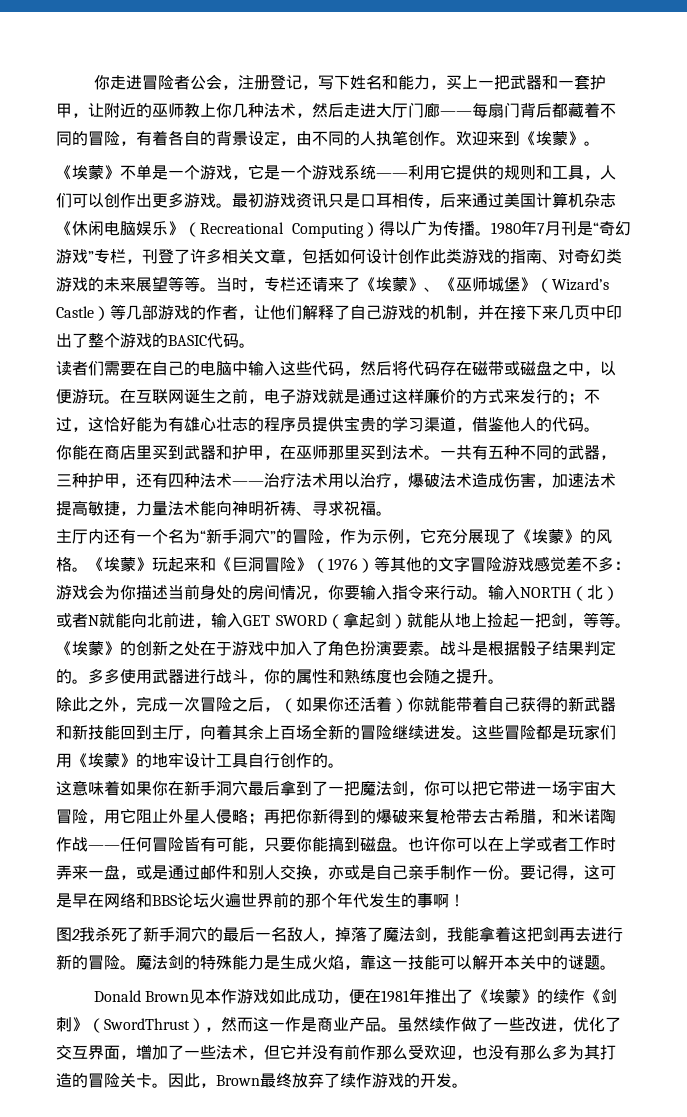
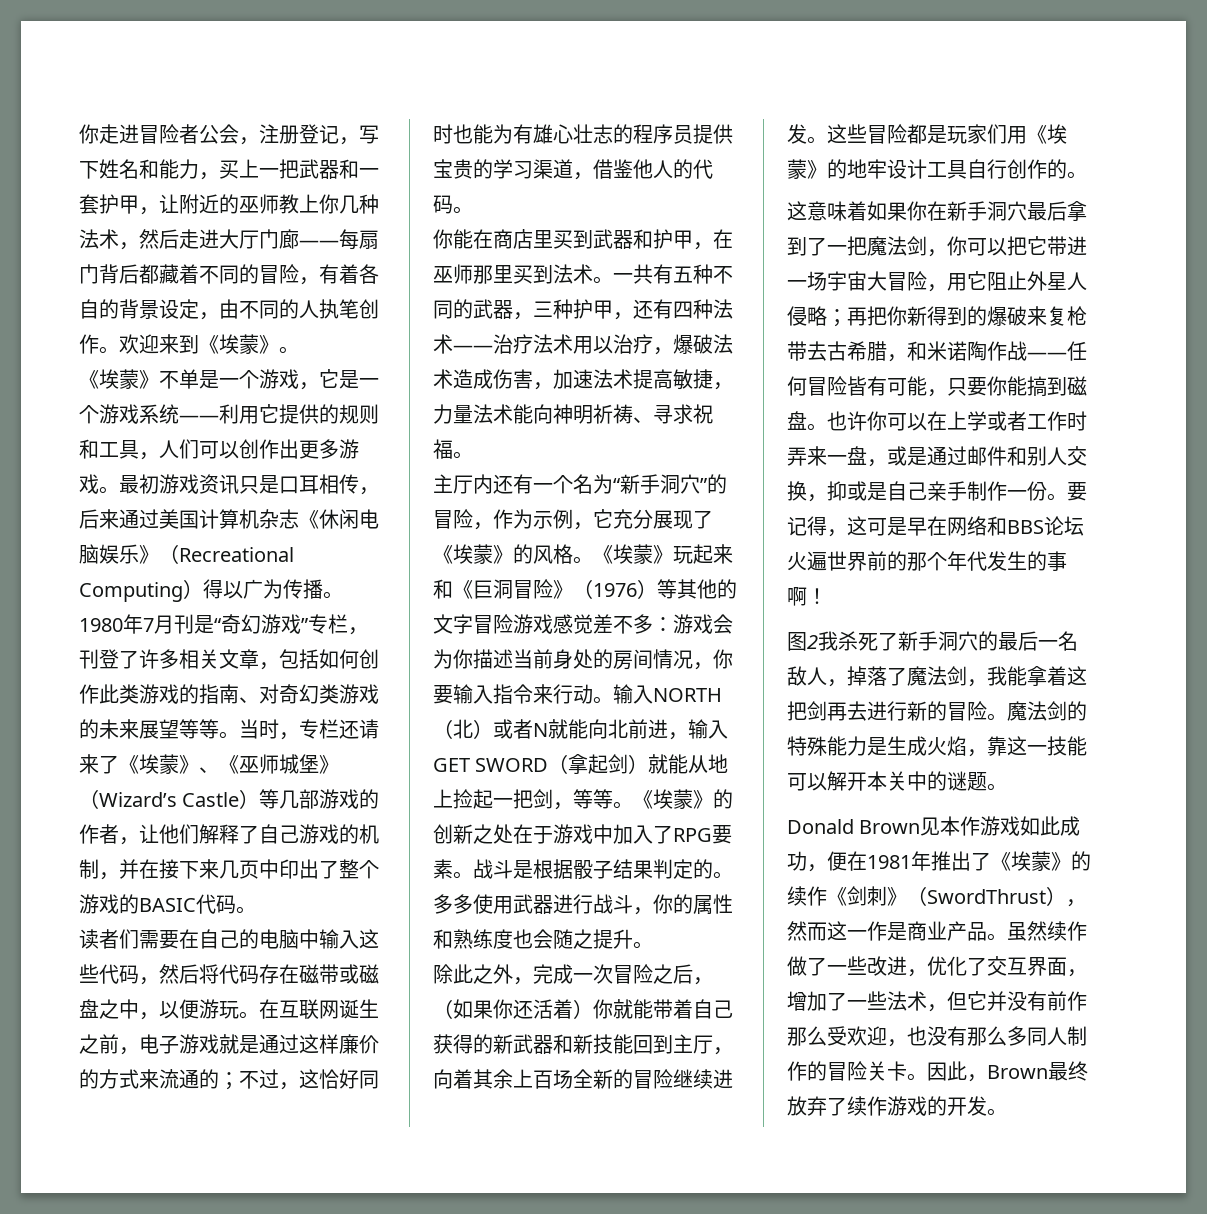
- 1980年7月刊是“奇幻游戏”专栏，刊登了许多相关文章，包括如何设计创作此类游戏的指南、对奇幻类游戏的未来展望等等。
+ 1980年7月刊是“奇幻游戏”专栏，刊登了许多相关文章，包括如何创作此类游戏的指南、对奇幻类游戏的未来展望等等。
- 在互联网诞生之前，电子游戏就是通过这样廉价的方式来发行的；不过，这恰好能为有雄心壮志的程序员提供宝贵的学习渠道，借鉴他人的代码。
+ 在互联网诞生之前，电子游戏就是通过这样廉价的方式来流通的；不过，这恰好同时也能为有雄心壮志的程序员提供宝贵的学习渠道，借鉴他人的代码。
- 《埃蒙》的创新之处在于游戏中加入了角色扮演要素。
+ 《埃蒙》的创新之处在于游戏中加入了RPG要素。
- 也许你可以在上学或者工作时弄来一盘，或是通过邮件和别人交换，亦或是自己亲手制作一份。
+ 也许你可以在上学或者工作时弄来一盘，或是通过邮件和别人交换，抑或是自己亲手制作一份。
- 虽然续作做了一些改进，优化了交互界面，增加了一些法术，但它并没有前作那么受欢迎，也没有那么多为其打造的冒险关卡。
+ 虽然续作做了一些改进，优化了交互界面，增加了一些法术，但它并没有前作那么受欢迎，也没有那么多同人制作的冒险关卡。

